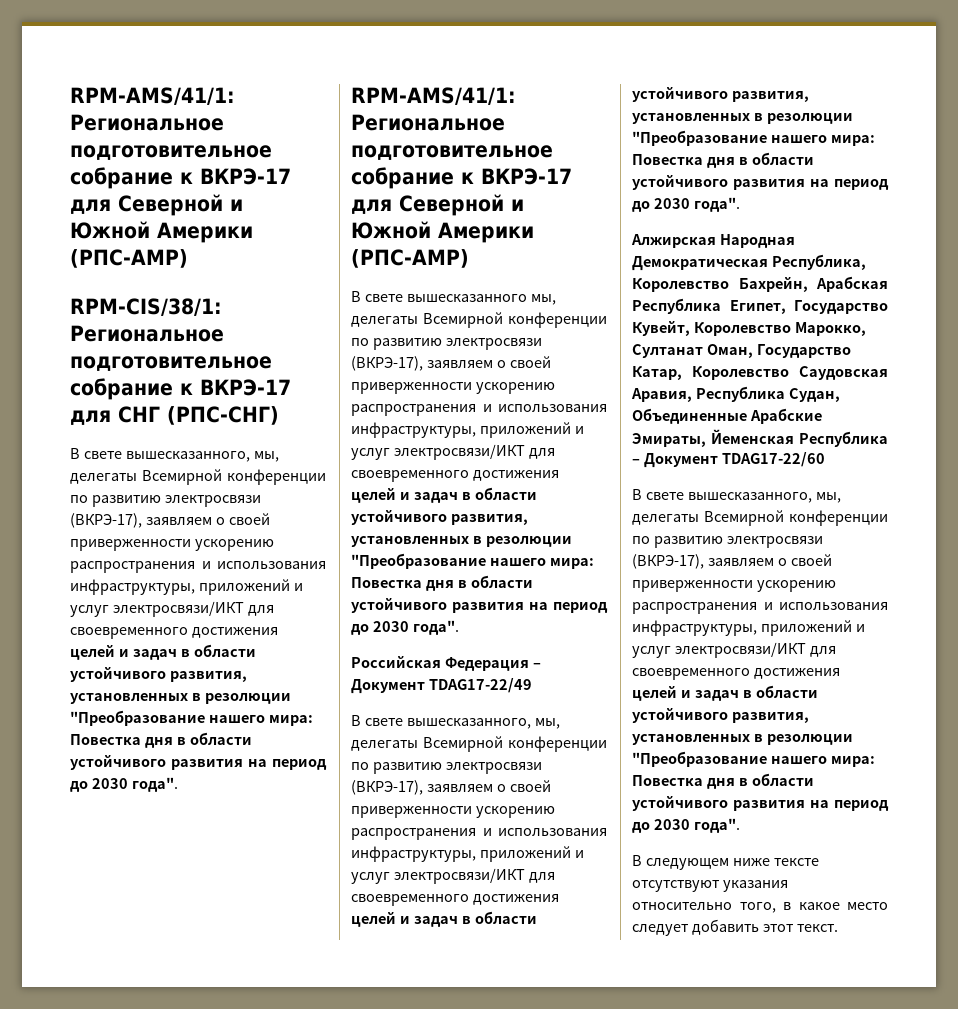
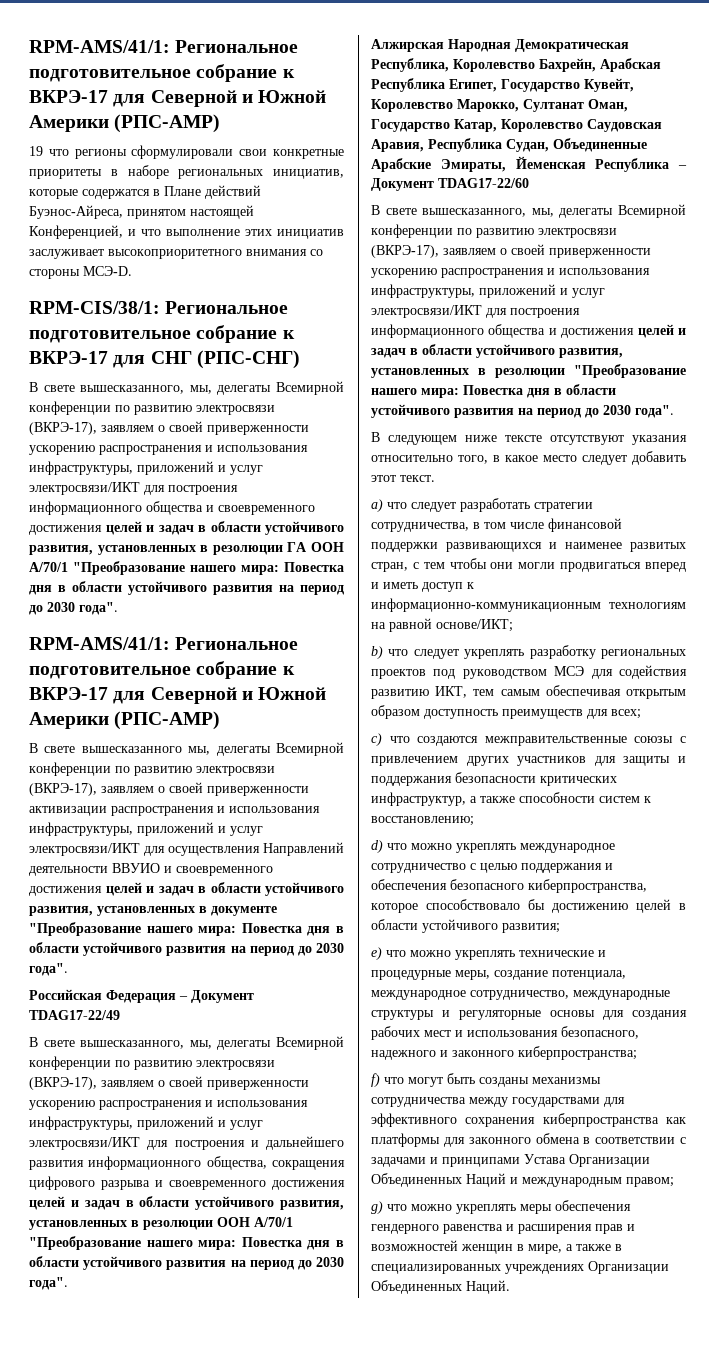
+ 19 что регионы сформулировали свои конкретные приоритеты в наборе региональных инициатив, которые содержатся в Плане действий Буэнос-Айреса, принятом настоящей Конференцией, и что выполнение этих инициатив заслуживает высокоприоритетного внимания со стороны МСЭ-D.
  RPM-CIS/38/1: Региональное подготовительное собрание к ВКРЭ-17 для СНГ (РПС-СНГ)
- В свете вышесказанного, мы, делегаты Всемирной конференции по развитию электросвязи (ВКРЭ-17), заявляем о своей приверженности ускорению распространения и использования инфраструктуры, приложений и услуг электросвязи/ИКТ для своевременного достижения целей и задач в области устойчивого развития, установленных в резолюции "Преобразование нашего мира: Повестка дня в области устойчивого развития на период до 2030 года".
+ В свете вышесказанного, мы, делегаты Всемирной конференции по развитию электросвязи (ВКРЭ-17), заявляем о своей приверженности ускорению распространения и использования инфраструктуры, приложений и услуг электросвязи/ИКТ для построения информационного общества и своевременного достижения целей и задач в области устойчивого развития, установленных в резолюции ГА ООН А/70/1 "Преобразование нашего мира: Повестка дня в области устойчивого развития на период до 2030 года".
- В свете вышесказанного мы, делегаты Всемирной конференции по развитию электросвязи (ВКРЭ-17), заявляем о своей приверженности ускорению распространения и использования инфраструктуры, приложений и услуг электросвязи/ИКТ для своевременного достижения целей и задач в области устойчивого развития, установленных в резолюции "Преобразование нашего мира: Повестка дня в области устойчивого развития на период до 2030 года".
+ В свете вышесказанного мы, делегаты Всемирной конференции по развитию электросвязи (ВКРЭ-17), заявляем о своей приверженности активизации распространения и использования инфраструктуры, приложений и услуг электросвязи/ИКТ для осуществления Направлений деятельности ВВУИО и своевременного достижения целей и задач в области устойчивого развития, установленных в документе "Преобразование нашего мира: Повестка дня в области устойчивого развития на период до 2030 года".
  Российская Федерация – Документ TDAG17-22/49
- В свете вышесказанного, мы, делегаты Всемирной конференции по развитию электросвязи (ВКРЭ-17), заявляем о своей приверженности ускорению распространения и использования инфраструктуры, приложений и услуг электросвязи/ИКТ для своевременного достижения целей и задач в области устойчивого развития, установленных в резолюции "Преобразование нашего мира: Повестка дня в области устойчивого развития на период до 2030 года".
+ В свете вышесказанного, мы, делегаты Всемирной конференции по развитию электросвязи (ВКРЭ-17), заявляем о своей приверженности ускорению распространения и использования инфраструктуры, приложений и услуг электросвязи/ИКТ для построения и дальнейшего развития информационного общества, сокращения цифрового разрыва и своевременного достижения целей и задач в области устойчивого развития, установленных в резолюции ООН A/70/1 "Преобразование нашего мира: Повестка дня в области устойчивого развития на период до 2030 года".
  Алжирская Народная Демократическая Республика, Королевство Бахрейн, Арабская Республика Египет, Государство Кувейт, Королевство Марокко, Султанат Оман, Государство Катар, Королевство Саудовская Аравия, Республика Судан, Объединенные Арабские Эмираты, Йеменская Республика – Документ TDAG17-22/60
- В свете вышесказанного, мы, делегаты Всемирной конференции по развитию электросвязи (ВКРЭ-17), заявляем о своей приверженности ускорению распространения и использования инфраструктуры, приложений и услуг электросвязи/ИКТ для своевременного достижения целей и задач в области устойчивого развития, установленных в резолюции "Преобразование нашего мира:
+ В свете вышесказанного, мы, делегаты Всемирной конференции по развитию электросвязи (ВКРЭ-17), заявляем о своей приверженности ускорению распространения и использования инфраструктуры, приложений и услуг электросвязи/ИКТ для построения информационного общества и достижения целей и задач в области устойчивого развития, установленных в резолюции "Преобразование нашего мира:
+ a) что следует разработать стратегии сотрудничества, в том числе финансовой поддержки развивающихся и наименее развитых стран, с тем чтобы они могли продвигаться вперед и иметь доступ к информационно-коммуникационным технологиям на равной основе/ИКТ;
+ b) что следует укреплять разработку региональных проектов под руководством МСЭ для содействия развитию ИКТ, тем самым обеспечивая открытым образом доступность преимуществ для всех;
+ c) что создаются межправительственные союзы с привлечением других участников для защиты и поддержания безопасности критических инфраструктур, а также способности систем к восстановлению;
+ d) что можно укреплять международное сотрудничество с целью поддержания и обеспечения безопасного киберпространства, которое способствовало бы достижению целей в области устойчивого развития;
+ e) что можно укреплять технические и процедурные меры, создание потенциала, международное сотрудничество, международные структуры и регуляторные основы для создания рабочих мест и использования безопасного, надежного и законного киберпространства;
+ f) что могут быть созданы механизмы сотрудничества между государствами для эффективного сохранения киберпространства как платформы для законного обмена в соответствии с задачами и принципами Устава Организации Объединенных Наций и международным правом;
+ g) что можно укреплять меры обеспечения гендерного равенства и расширения прав и возможностей женщин в мире, а также в специализированных учреждениях Организации Объединенных Наций.

